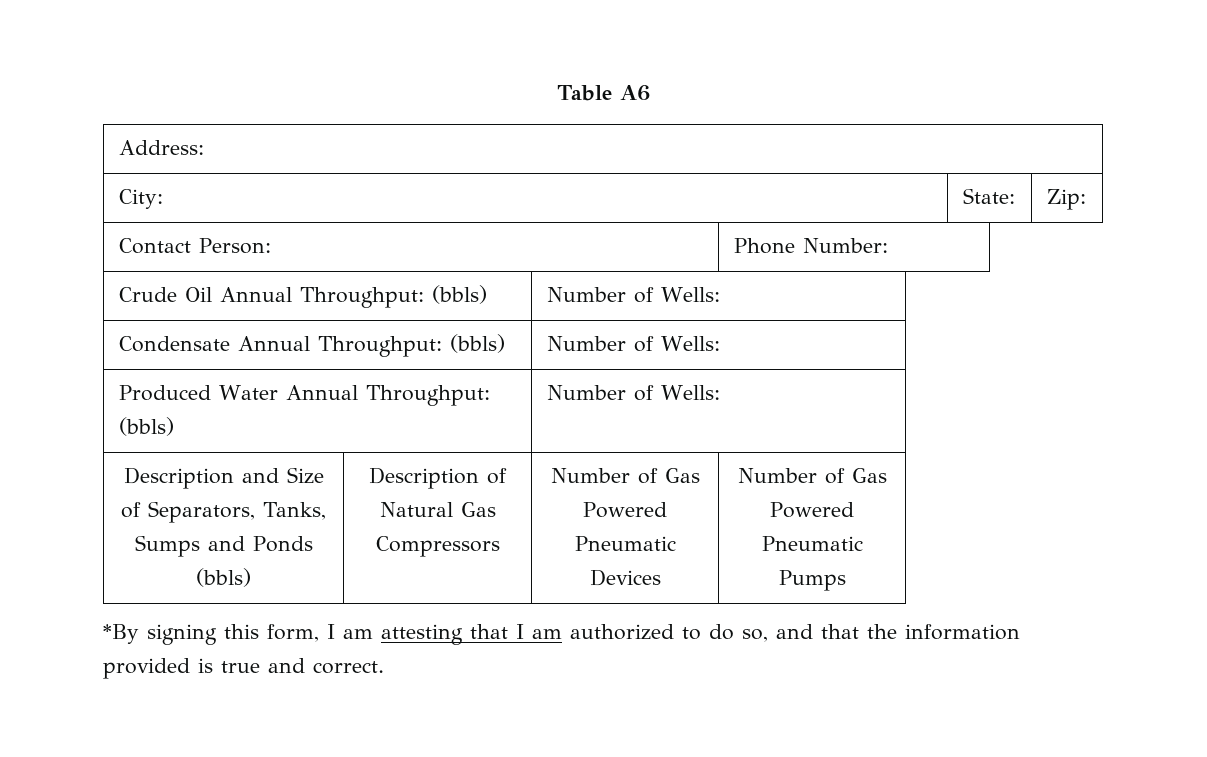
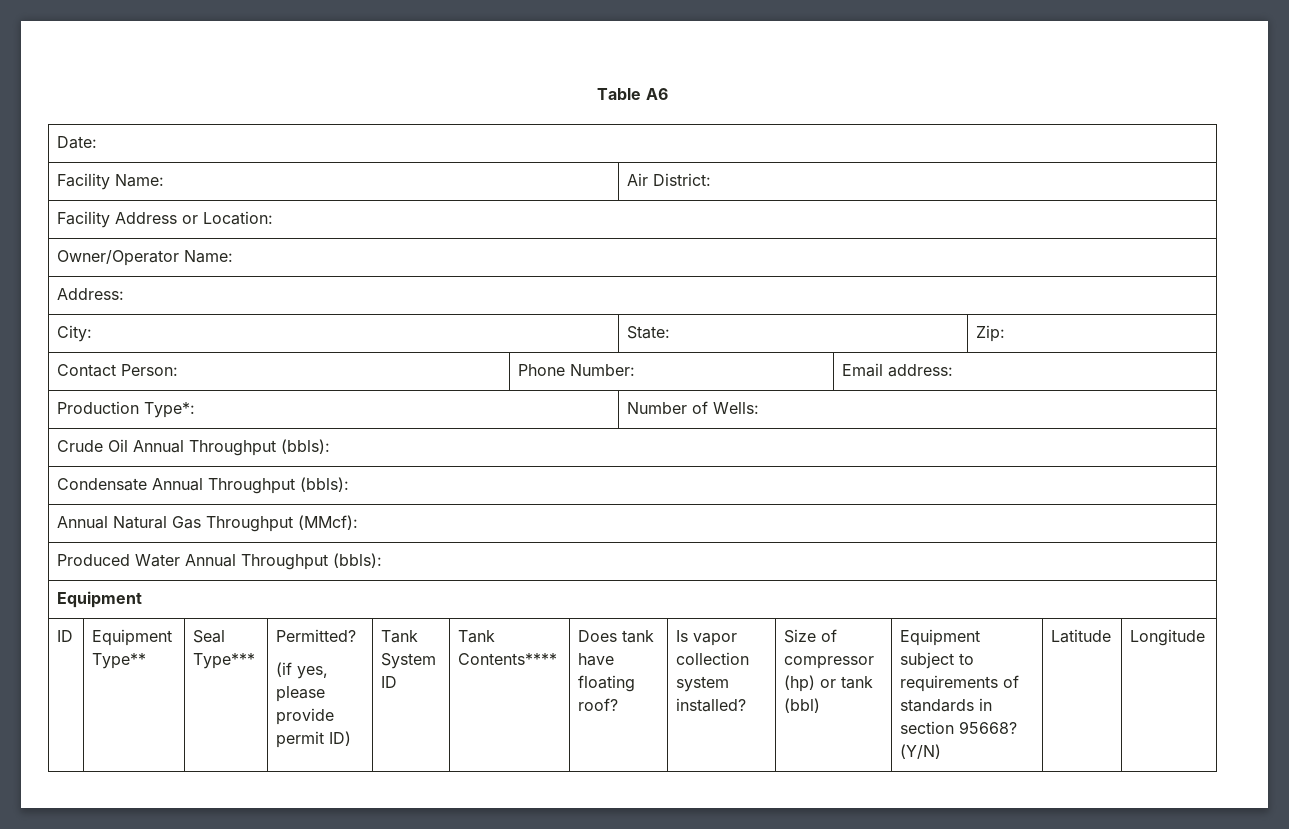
+ Date:
+ Facility Name: | Air District:
+ Facility Address or Location:
+ Owner/Operator Name:
- Contact Person: | Phone Number:
- Crude Oil Annual Throughput: (bbls) | Number of Wells:
- Condensate Annual Throughput: (bbls) | Number of Wells:
- Produced Water Annual Throughput: (bbls) | Number of Wells:
- Description and Size of Separators, Tanks, Sumps and Ponds (bbls) | Description of Natural Gas Compressors | Number of Gas Powered Pneumatic Devices | Number of Gas Powered Pneumatic Pumps
- *By signing this form, I am attesting that I am authorized to do so, and that the information provided is true and correct.
+ Contact Person: | Phone Number: | Email address:
+ Production Type*: | Number of Wells:
+ Crude Oil Annual Throughput (bbls):
+ Condensate Annual Throughput (bbls):
+ Annual Natural Gas Throughput (MMcf):
+ Produced Water Annual Throughput (bbls):
+ Equipment
+ ID | Equipment Type** | Seal Type*** | Permitted?
+ (if yes, please provide permit ID) | Tank System ID | Tank Contents**** | Does tank have floating roof? | Is vapor collection system installed? | Size of compressor (hp) or tank (bbl) | Equipment subject to requirements of standards in section 95668? (Y/N) | Latitude | Longitude

